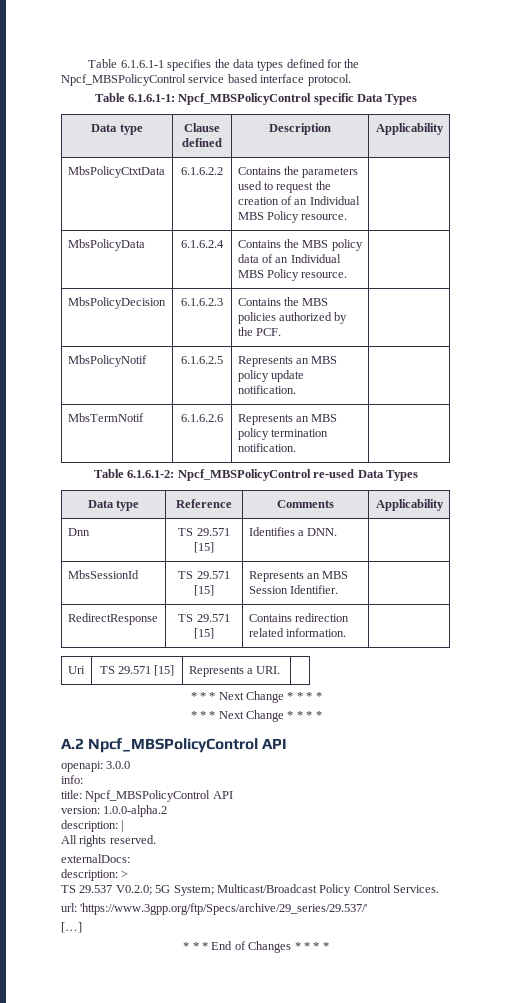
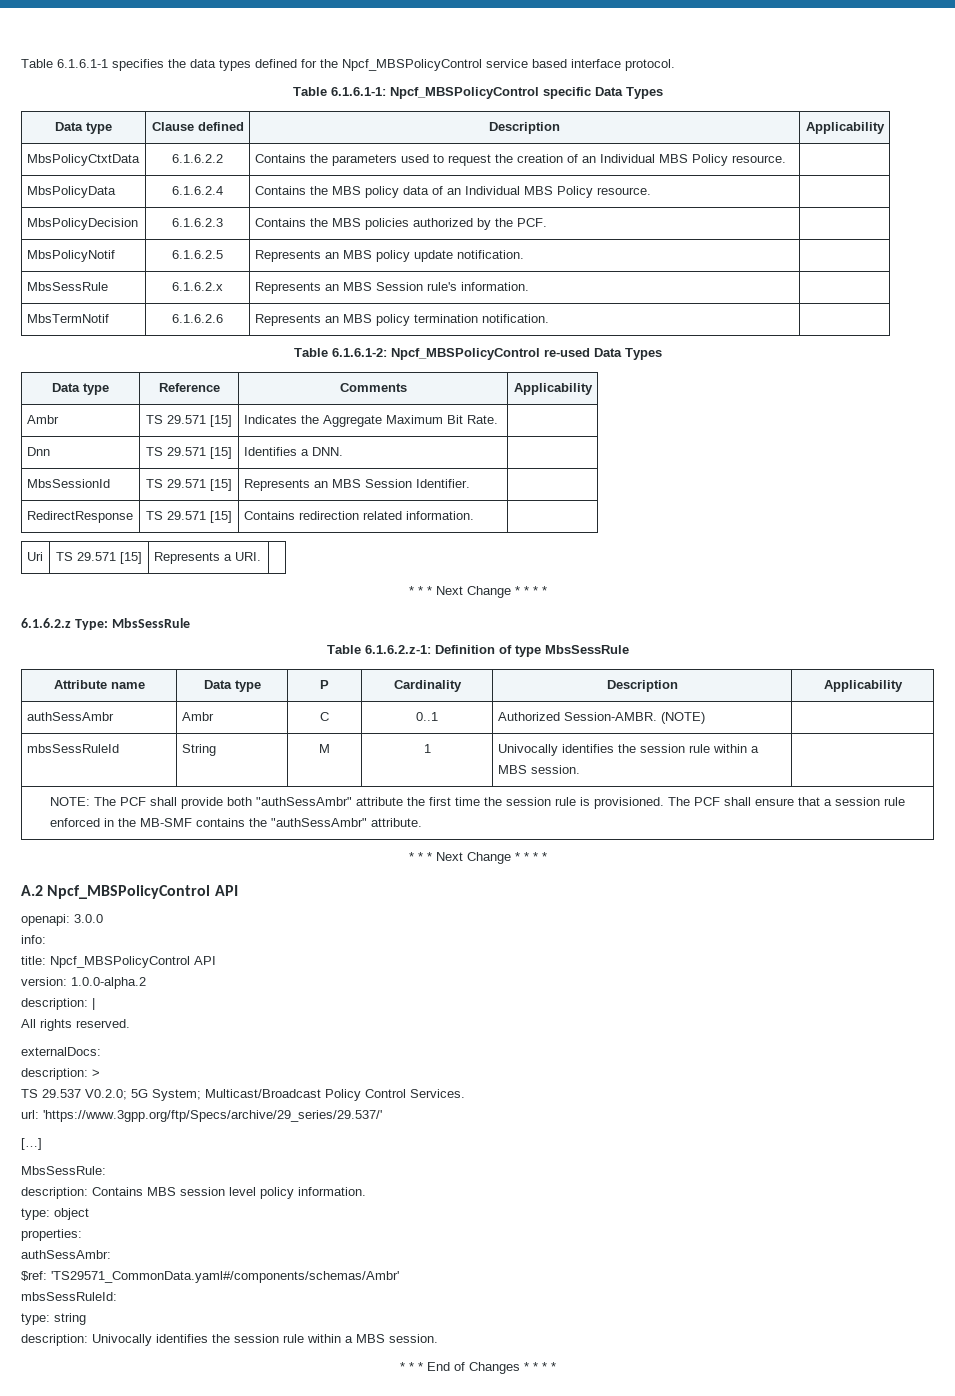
+ MbsSessRule | 6.1.6.2.x | Represents an MBS Session rule's information. |
+ Ambr | TS 29.571 [15] | Indicates the Aggregate Maximum Bit Rate. |
+ 6.1.6.2.z Type: MbsSessRule
+ Table 6.1.6.2.z-1: Definition of type MbsSessRule
+ Attribute name | Data type | P | Cardinality | Description | Applicability
+ authSessAmbr | Ambr | C | 0..1 | Authorized Session-AMBR. (NOTE) |
+ mbsSessRuleId | String | M | 1 | Univocally identifies the session rule within a MBS session. |
+ NOTE: The PCF shall provide both "authSessAmbr" attribute the first time the session rule is provisioned. The PCF shall ensure that a session rule enforced in the MB-SMF contains the "authSessAmbr" attribute.
+ MbsSessRule:
+ description: Contains MBS session level policy information.
+ type: object
+ properties:
+ authSessAmbr:
+ $ref: 'TS29571_CommonData.yaml#/components/schemas/Ambr'
+ mbsSessRuleId:
+ type: string
+ description: Univocally identifies the session rule within a MBS session.

